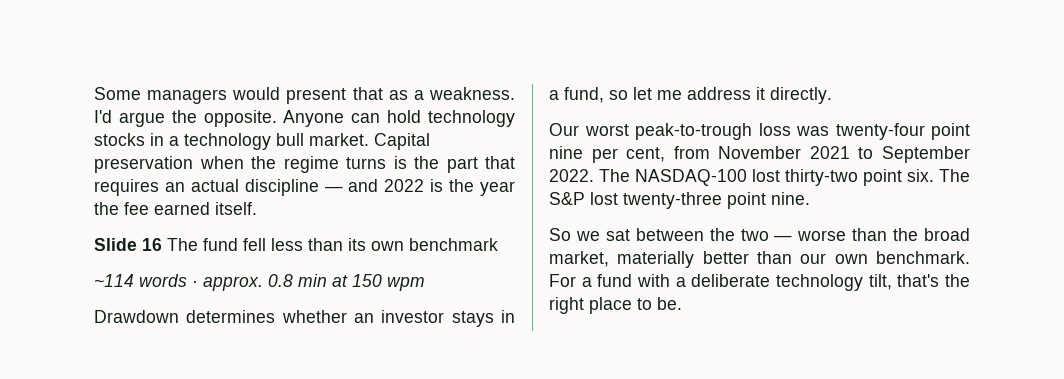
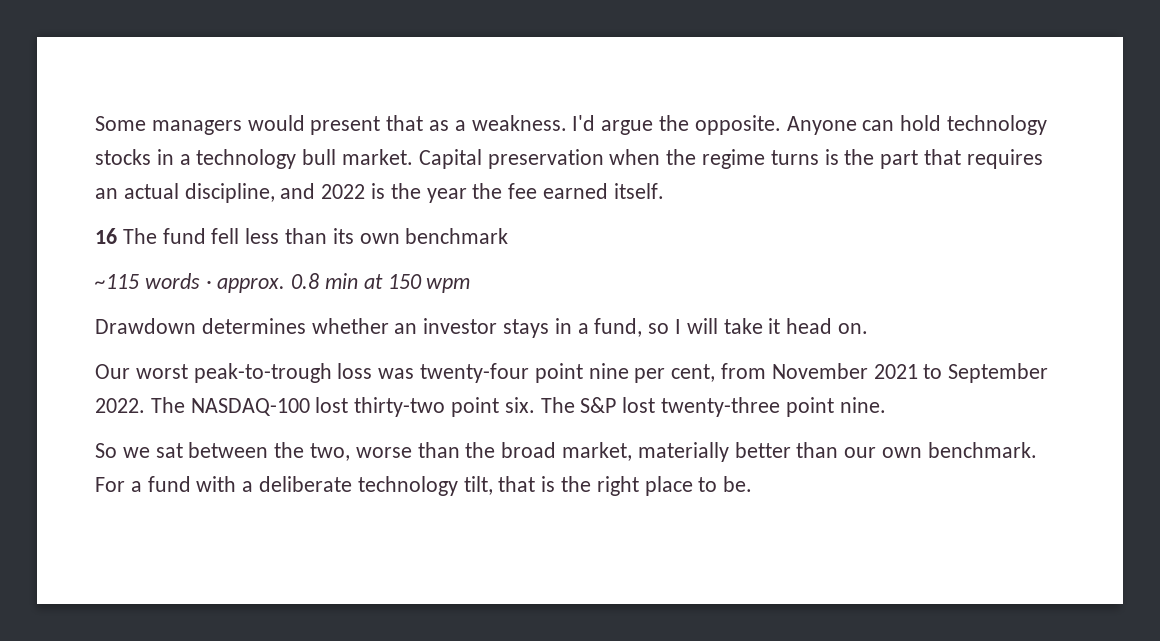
- Capital preservation when the regime turns is the part that requires an actual discipline — and 2022 is the year the fee earned itself.
+ Capital preservation when the regime turns is the part that requires an actual discipline, and 2022 is the year the fee earned itself.
- Slide 16 The fund fell less than its own benchmark
+ 16 The fund fell less than its own benchmark
- ~114 words · approx. 0.8 min at 150 wpm
+ ~115 words · approx. 0.8 min at 150 wpm
- Drawdown determines whether an investor stays in a fund, so let me address it directly.
+ Drawdown determines whether an investor stays in a fund, so I will take it head on.
- So we sat between the two — worse than the broad market, materially better than our own benchmark.
+ So we sat between the two, worse than the broad market, materially better than our own benchmark.
- For a fund with a deliberate technology tilt, that's the right place to be.
+ For a fund with a deliberate technology tilt, that is the right place to be.

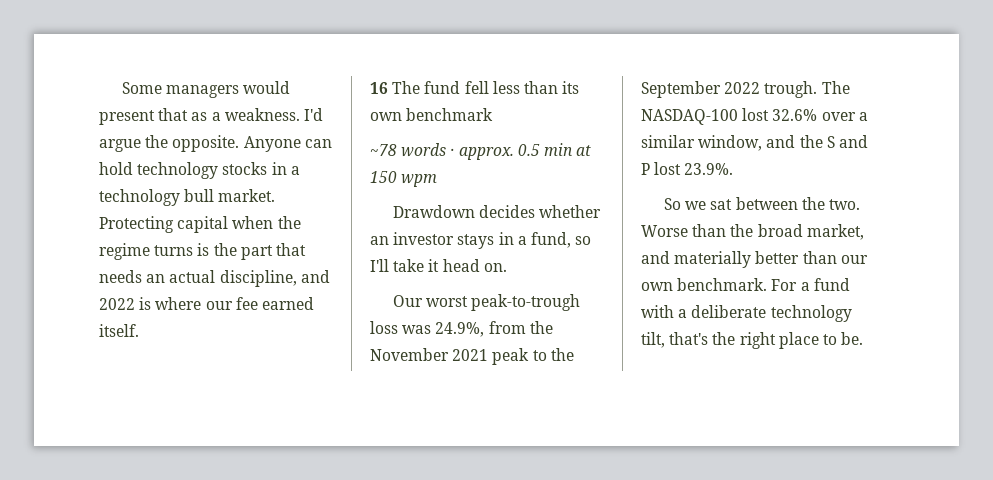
- Capital preservation when the regime turns is the part that requires an actual discipline, and 2022 is the year the fee earned itself.
+ Protecting capital when the regime turns is the part that needs an actual discipline, and 2022 is where our fee earned itself.
- ~115 words · approx. 0.8 min at 150 wpm
+ ~78 words · approx. 0.5 min at 150 wpm
- Drawdown determines whether an investor stays in a fund, so I will take it head on.
+ Drawdown decides whether an investor stays in a fund, so I'll take it head on.
- Our worst peak-to-trough loss was twenty-four point nine per cent, from November 2021 to September 2022. The NASDAQ-100 lost thirty-two point six. The S&P lost twenty-three point nine.
+ Our worst peak-to-trough loss was 24.9%, from the November 2021 peak to the September 2022 trough. The NASDAQ-100 lost 32.6% over a similar window, and the S and P lost 23.9%.
- So we sat between the two, worse than the broad market, materially better than our own benchmark.
+ So we sat between the two. Worse than the broad market, and materially better than our own benchmark.
- For a fund with a deliberate technology tilt, that is the right place to be.
+ For a fund with a deliberate technology tilt, that's the right place to be.

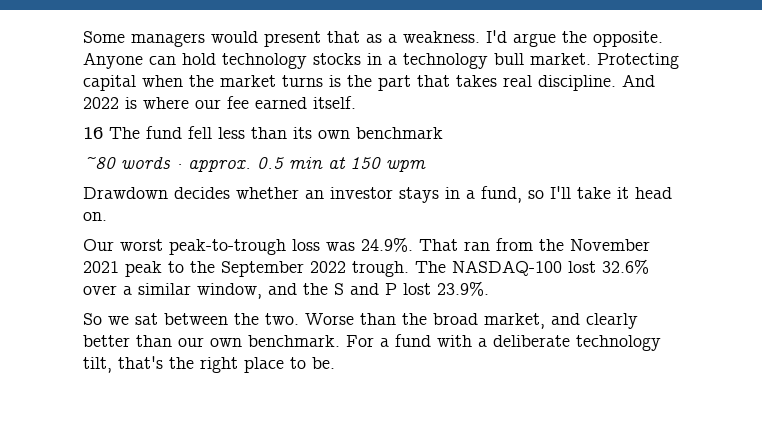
- Protecting capital when the regime turns is the part that needs an actual discipline, and 2022 is where our fee earned itself.
+ Protecting capital when the market turns is the part that takes real discipline. And 2022 is where our fee earned itself.
- ~78 words · approx. 0.5 min at 150 wpm
+ ~80 words · approx. 0.5 min at 150 wpm
- Our worst peak-to-trough loss was 24.9%, from the November 2021 peak to the September 2022 trough.
+ Our worst peak-to-trough loss was 24.9%. That ran from the November 2021 peak to the September 2022 trough.
- Worse than the broad market, and materially better than our own benchmark.
+ Worse than the broad market, and clearly better than our own benchmark.

